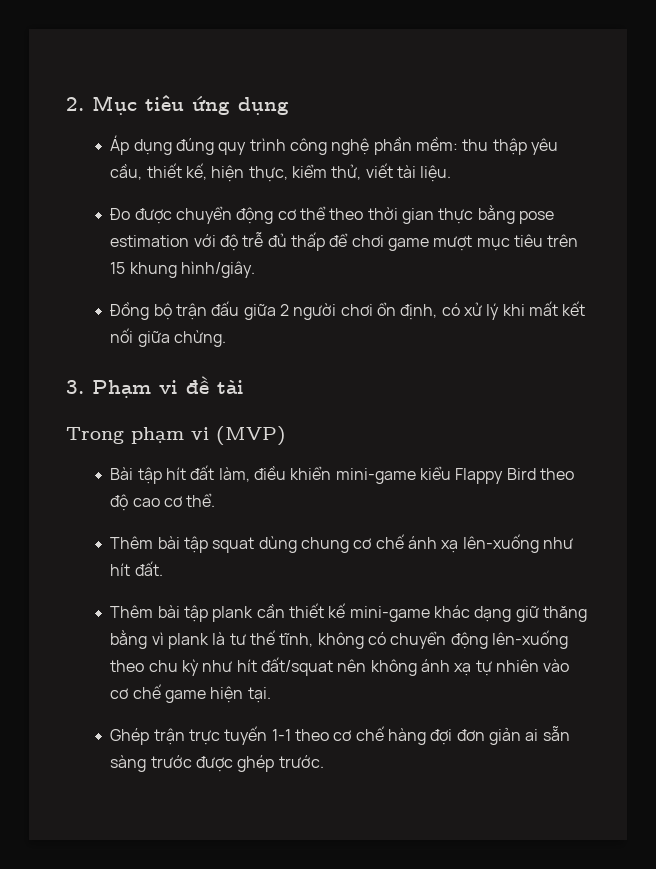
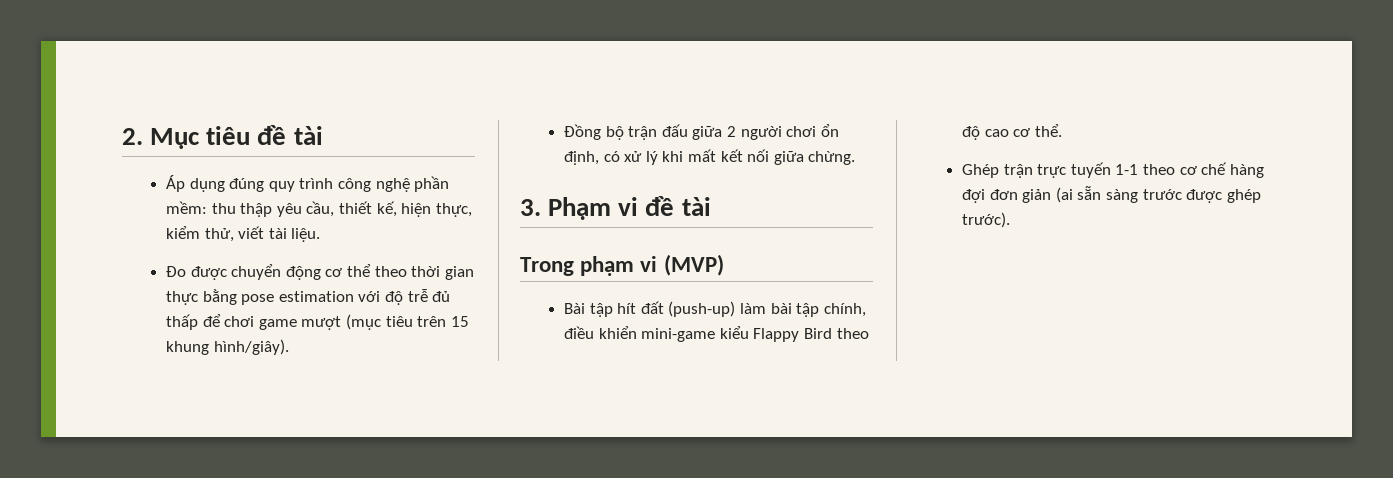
- 2. Mục tiêu ứng dụng
+ 2. Mục tiêu đề tài
- Đo được chuyển động cơ thể theo thời gian thực bằng pose estimation với độ trễ đủ thấp để chơi game mượt mục tiêu trên 15 khung hình/giây.
+ Đo được chuyển động cơ thể theo thời gian thực bằng pose estimation với độ trễ đủ thấp để chơi game mượt (mục tiêu trên 15 khung hình/giây).
- Bài tập hít đất làm, điều khiển mini-game kiểu Flappy Bird theo độ cao cơ thể.
+ Bài tập hít đất (push-up) làm bài tập chính, điều khiển mini-game kiểu Flappy Bird theo độ cao cơ thể.
- Thêm bài tập squat dùng chung cơ chế ánh xạ lên-xuống như hít đất.
- Thêm bài tập plank cần thiết kế mini-game khác dạng giữ thăng bằng vì plank là tư thế tĩnh, không có chuyển động lên-xuống theo chu kỳ như hít đất/squat nên không ánh xạ tự nhiên vào cơ chế game hiện tại.
- Ghép trận trực tuyến 1-1 theo cơ chế hàng đợi đơn giản ai sẵn sàng trước được ghép trước.
+ Ghép trận trực tuyến 1-1 theo cơ chế hàng đợi đơn giản (ai sẵn sàng trước được ghép trước).

